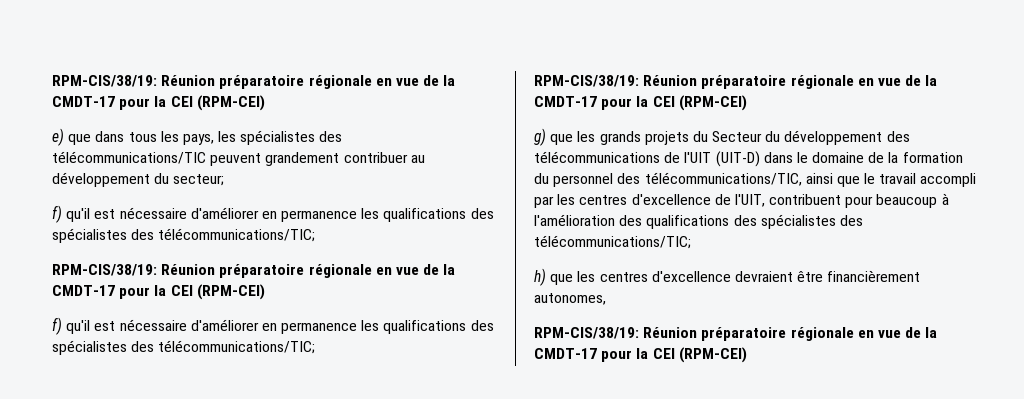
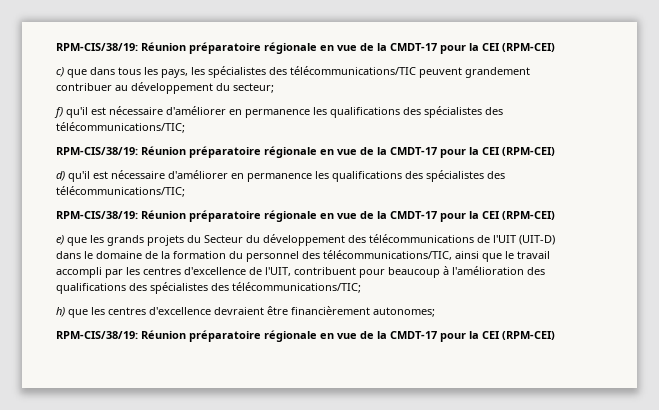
- e) que dans tous les pays, les spécialistes des télécommunications/TIC peuvent grandement contribuer au développement du secteur;
+ c) que dans tous les pays, les spécialistes des télécommunications/TIC peuvent grandement contribuer au développement du secteur;
  f) qu'il est nécessaire d'améliorer en permanence les qualifications des spécialistes des télécommunications/TIC;
  RPM-CIS/38/19: Réunion préparatoire régionale en vue de la CMDT-17 pour la CEI (RPM-CEI)
- f) qu'il est nécessaire d'améliorer en permanence les qualifications des spécialistes des télécommunications/TIC;
+ d) qu'il est nécessaire d'améliorer en permanence les qualifications des spécialistes des télécommunications/TIC;
- g) que les grands projets du Secteur du développement des télécommunications de l'UIT (UIT-D) dans le domaine de la formation du personnel des télécommunications/TIC, ainsi que le travail accompli par les centres d'excellence de l'UIT, contribuent pour beaucoup à l'amélioration des qualifications des spécialistes des télécommunications/TIC;
+ e) que les grands projets du Secteur du développement des télécommunications de l'UIT (UIT-D) dans le domaine de la formation du personnel des télécommunications/TIC, ainsi que le travail accompli par les centres d'excellence de l'UIT, contribuent pour beaucoup à l'amélioration des qualifications des spécialistes des télécommunications/TIC;
- h) que les centres d'excellence devraient être financièrement autonomes,
+ h) que les centres d'excellence devraient être financièrement autonomes;

